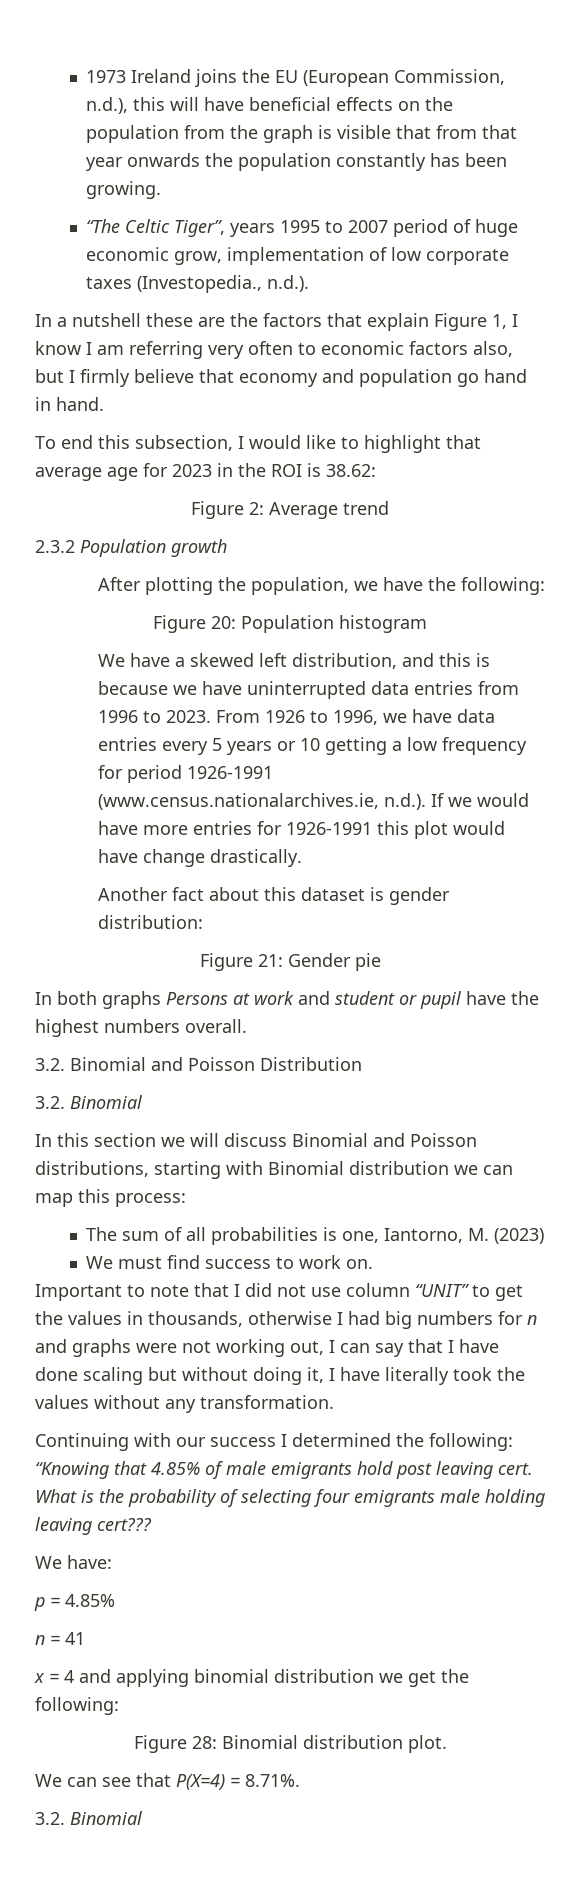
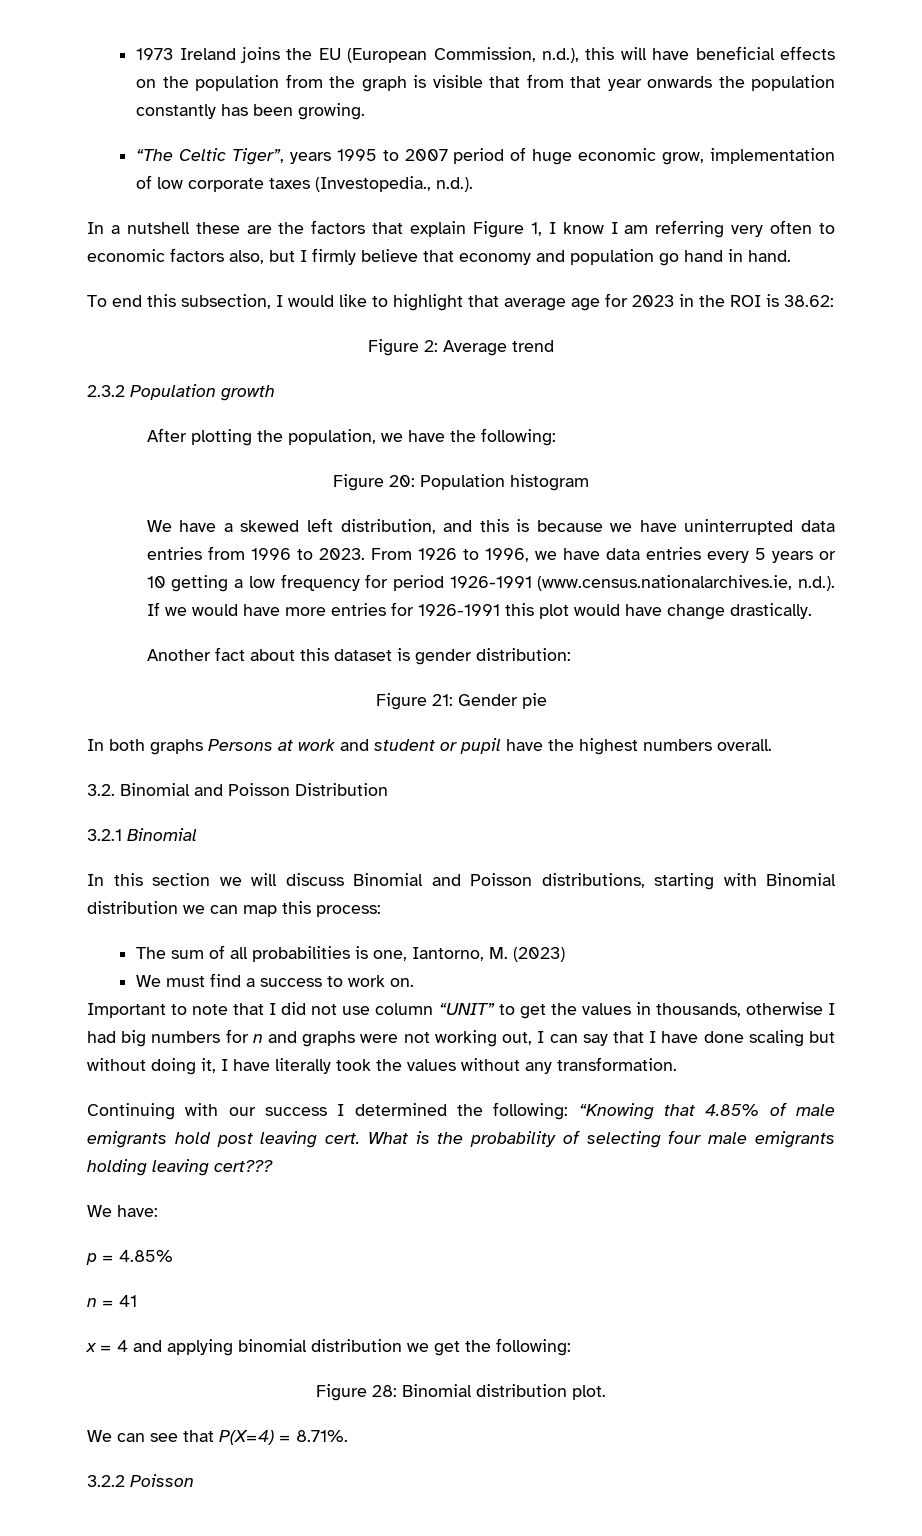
  3.2. Binomial and Poisson Distribution
- 3.2. Binomial
+ 3.2.1 Binomial
- We must find success to work on.
+ We must find a success to work on.
- What is the probability of selecting four emigrants male holding leaving cert???
+ What is the probability of selecting four male emigrants holding leaving cert???
  We can see that P(X=4) = 8.71%.
- 3.2. Binomial
+ 3.2.2 Poisson

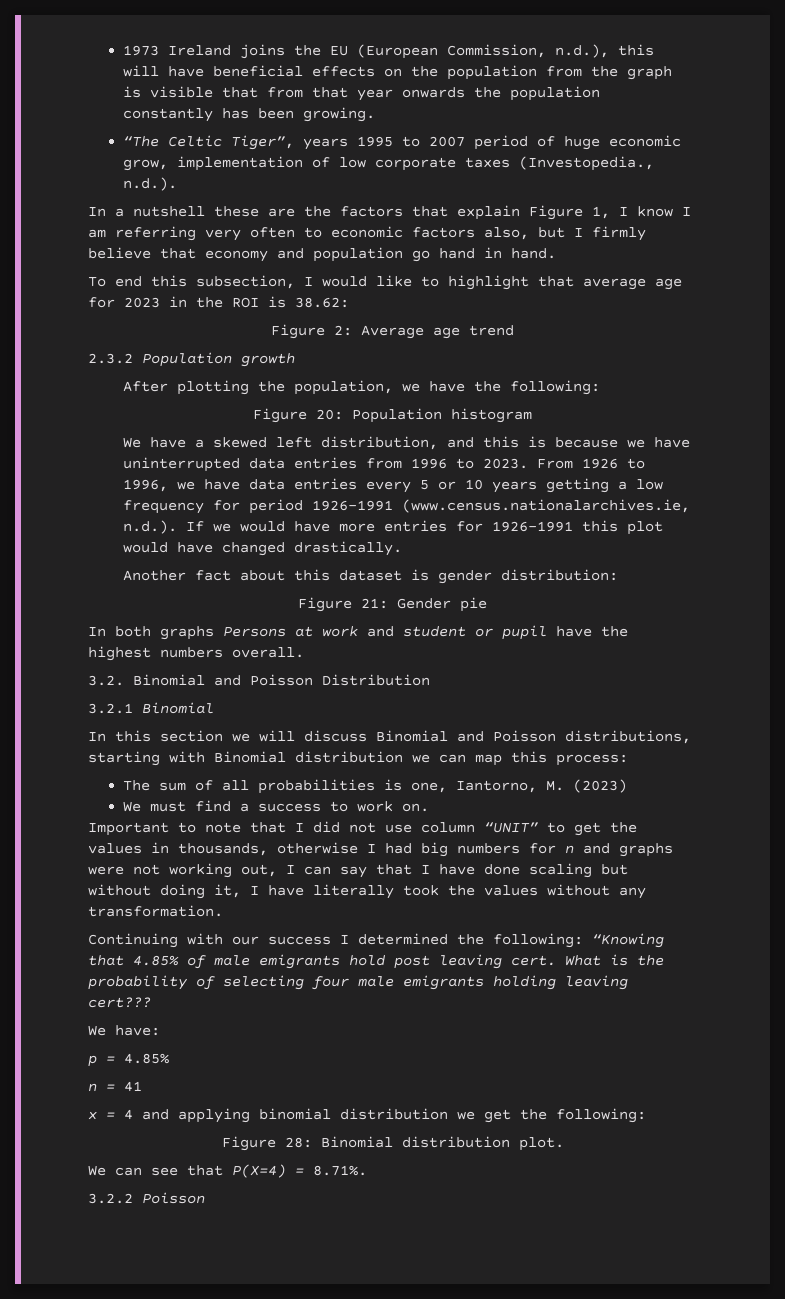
- Figure 2: Average trend
+ Figure 2: Average age trend
- From 1926 to 1996, we have data entries every 5 years or 10 getting a low frequency for period 1926-1991 (www.census.nationalarchives.ie, n.d.). If we would have more entries for 1926-1991 this plot would have change drastically.
+ From 1926 to 1996, we have data entries every 5 or 10 years getting a low frequency for period 1926-1991 (www.census.nationalarchives.ie, n.d.). If we would have more entries for 1926-1991 this plot would have changed drastically.

